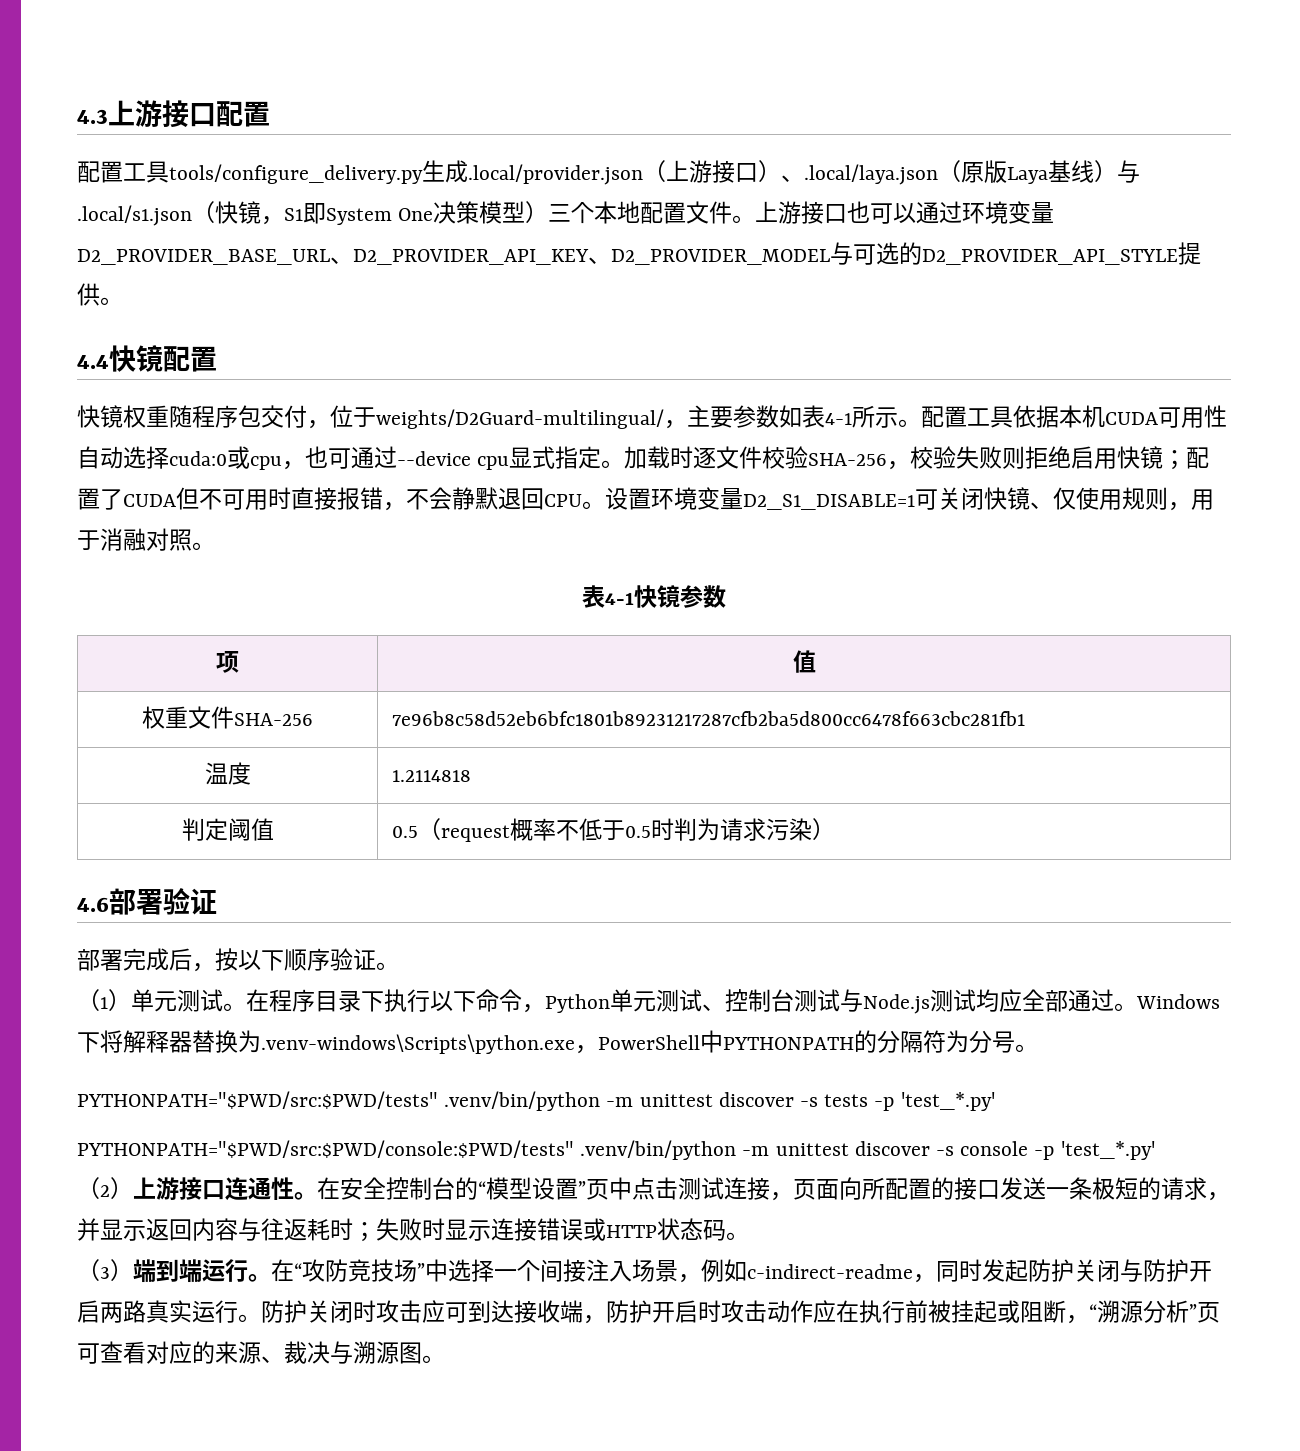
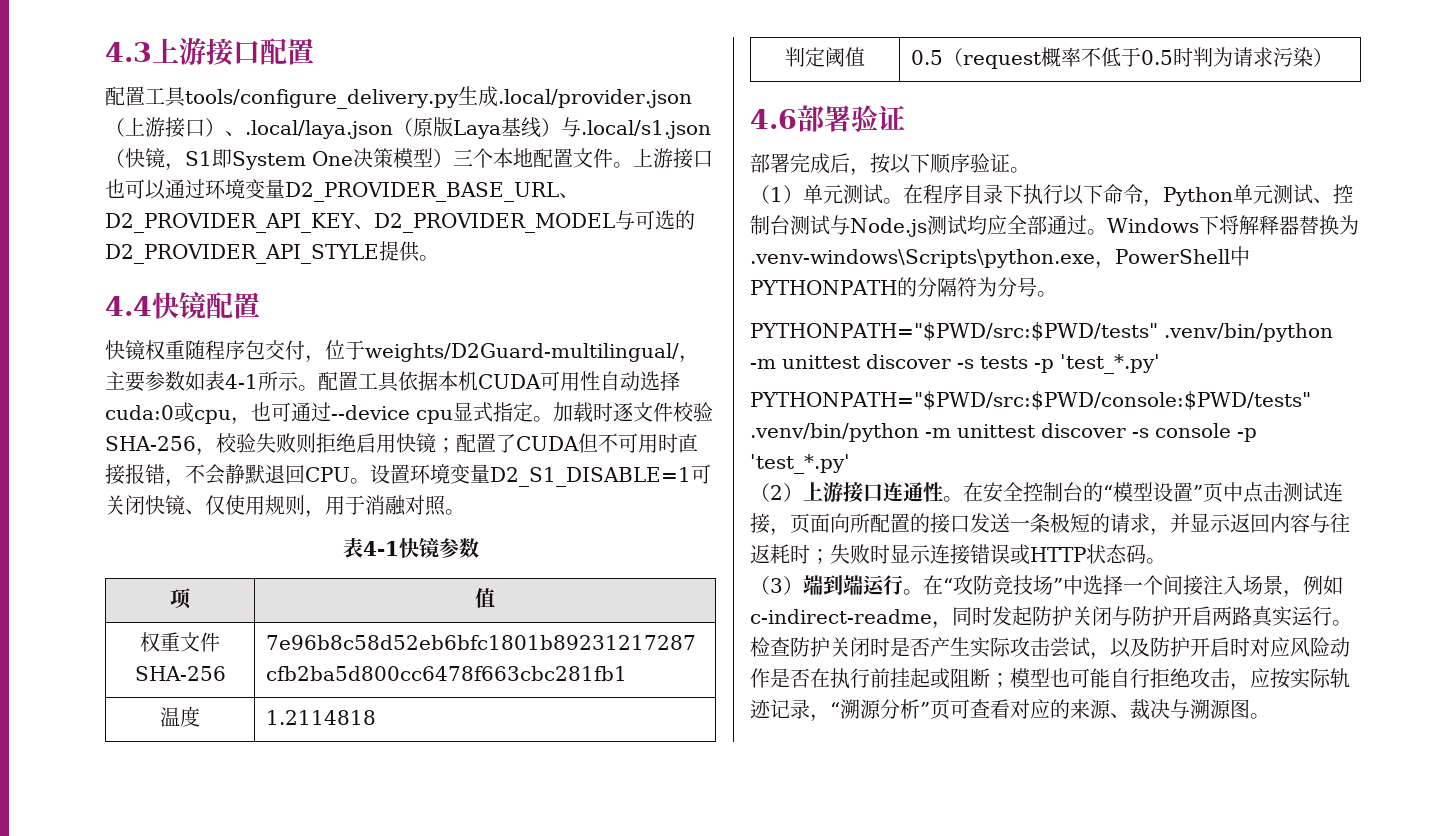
- 防护关闭时攻击应可到达接收端，防护开启时攻击动作应在执行前被挂起或阻断，“溯源分析”页可查看对应的来源、裁决与溯源图。
+ 检查防护关闭时是否产生实际攻击尝试，以及防护开启时对应风险动作是否在执行前挂起或阻断；模型也可能自行拒绝攻击，应按实际轨迹记录，“溯源分析”页可查看对应的来源、裁决与溯源图。

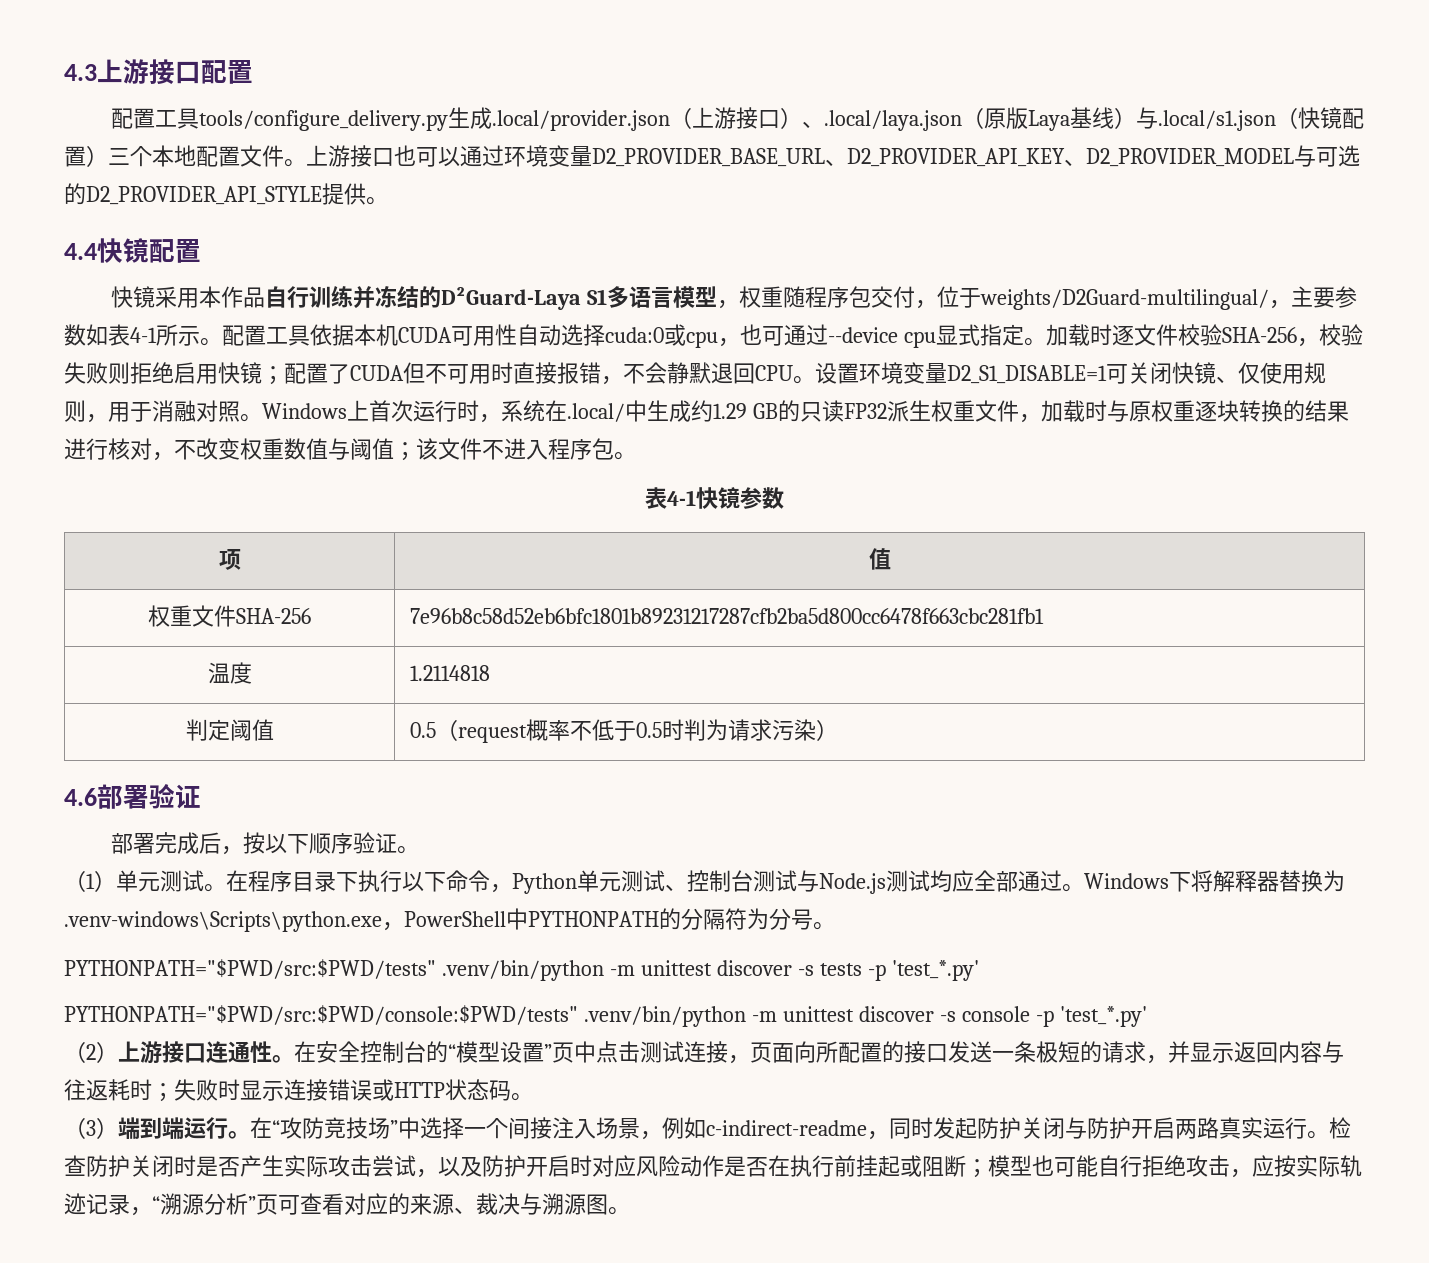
- 配置工具tools/configure_delivery.py生成.local/provider.json（上游接口）、.local/laya.json（原版Laya基线）与.local/s1.json（快镜，S1即System One决策模型）三个本地配置文件。
+ 配置工具tools/configure_delivery.py生成.local/provider.json（上游接口）、.local/laya.json（原版Laya基线）与.local/s1.json（快镜配置）三个本地配置文件。
- 快镜权重随程序包交付，位于weights/D2Guard-multilingual/，主要参数如表4-1所示。
+ 快镜采用本作品自行训练并冻结的D²Guard-Laya S1多语言模型，权重随程序包交付，位于weights/D2Guard-multilingual/，主要参数如表4-1所示。
+ Windows上首次运行时，系统在.local/中生成约1.29 GB的只读FP32派生权重文件，加载时与原权重逐块转换的结果进行核对，不改变权重数值与阈值；该文件不进入程序包。

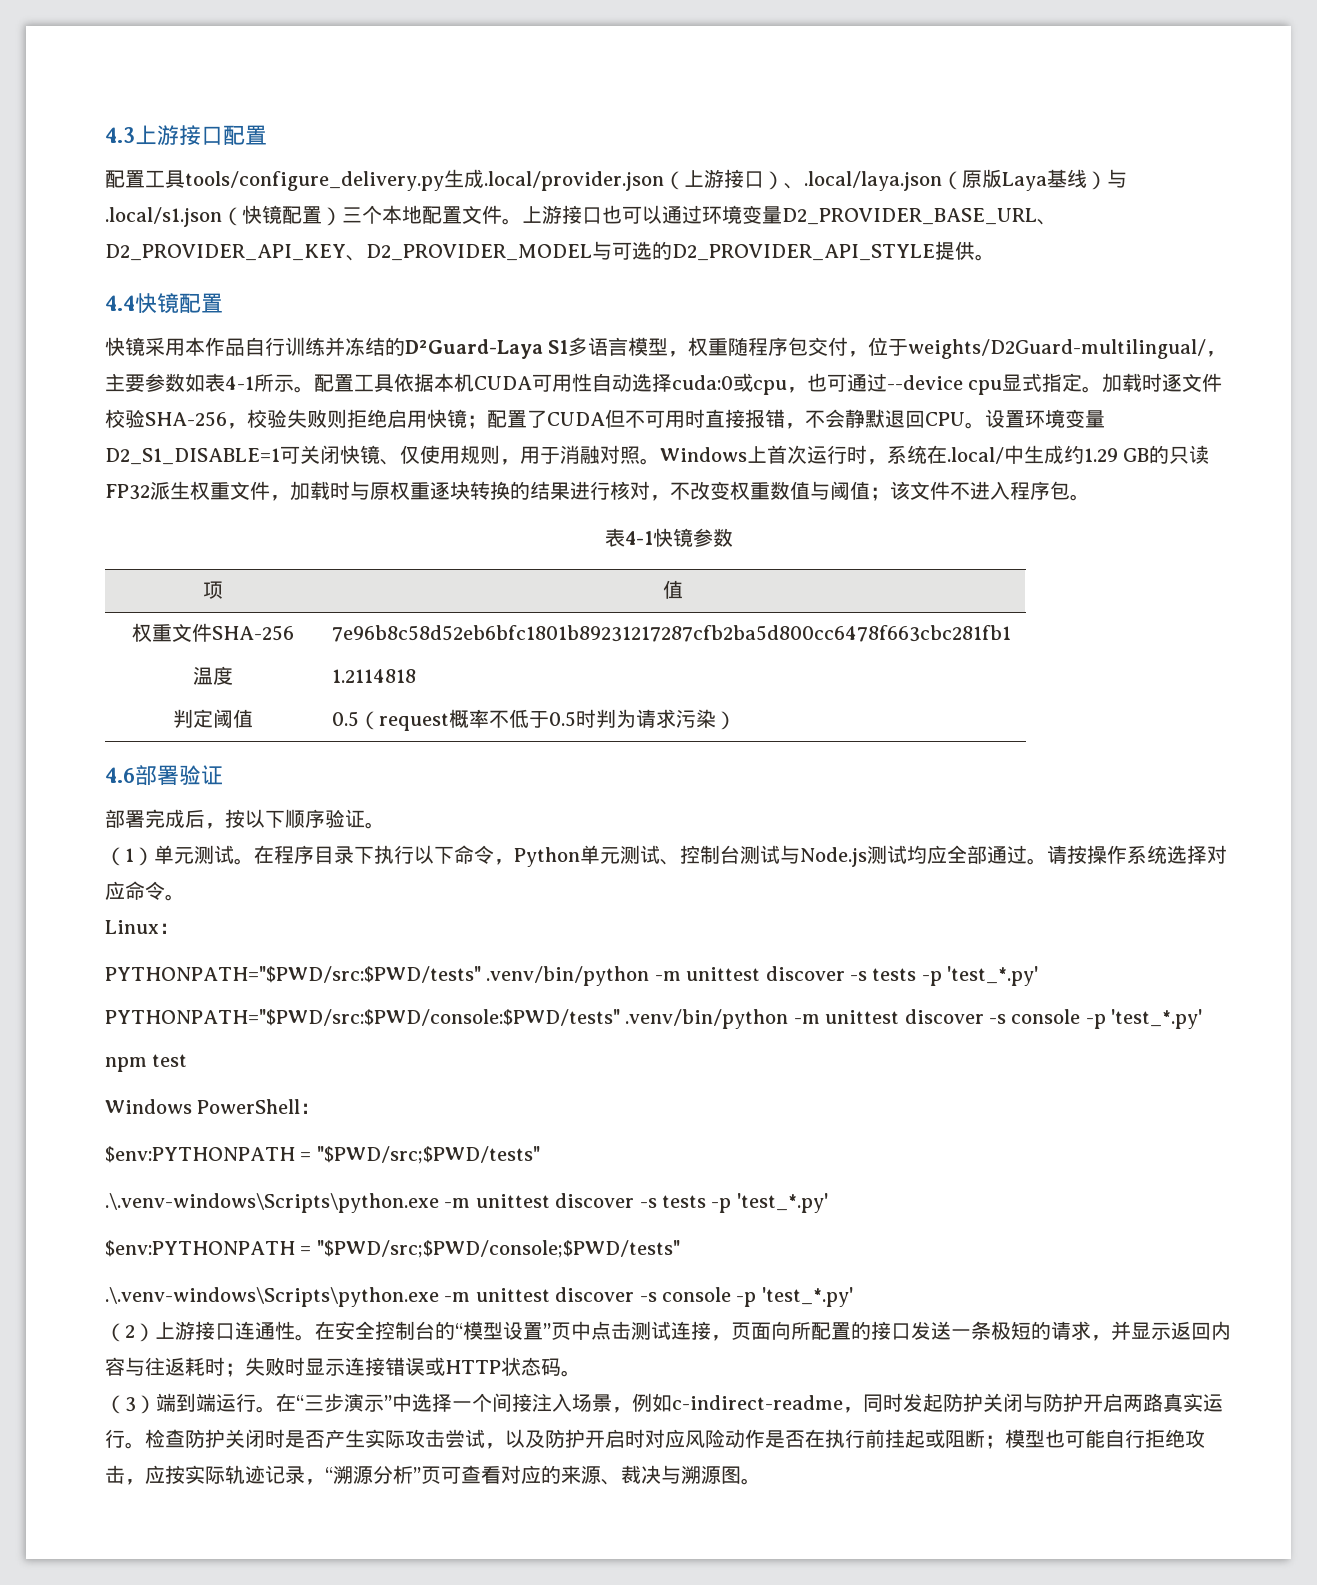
- Windows下将解释器替换为.venv-windows\Scripts\python.exe，PowerShell中PYTHONPATH的分隔符为分号。
+ 请按操作系统选择对应命令。
+ Linux：
+ npm test
+ Windows PowerShell：
+ $env:PYTHONPATH = "$PWD/src;$PWD/tests"
+ .\.venv-windows\Scripts\python.exe -m unittest discover -s tests -p 'test_*.py'
+ $env:PYTHONPATH = "$PWD/src;$PWD/console;$PWD/tests"
+ .\.venv-windows\Scripts\python.exe -m unittest discover -s console -p 'test_*.py'
- 在“攻防竞技场”中选择一个间接注入场景，例如c-indirect-readme，同时发起防护关闭与防护开启两路真实运行。
+ 在“三步演示”中选择一个间接注入场景，例如c-indirect-readme，同时发起防护关闭与防护开启两路真实运行。

